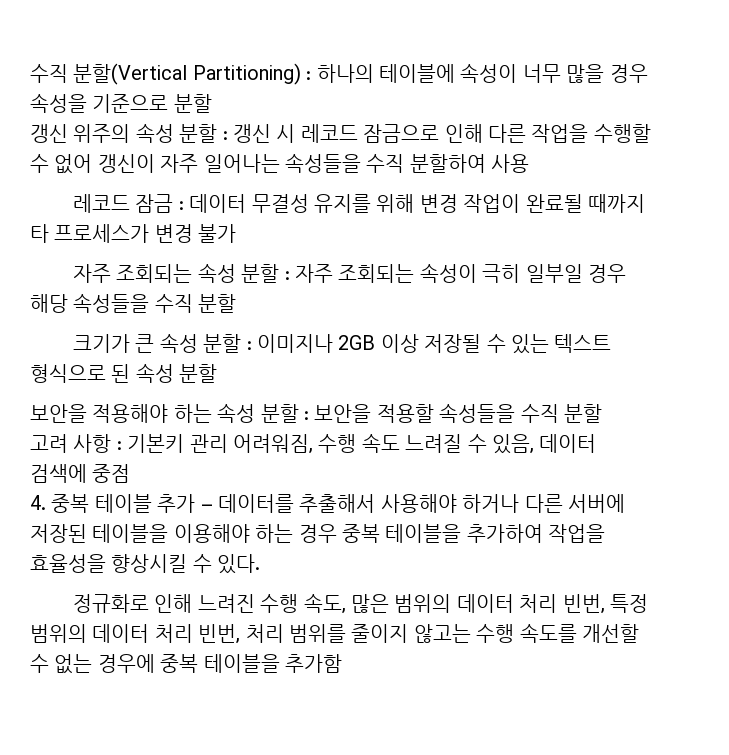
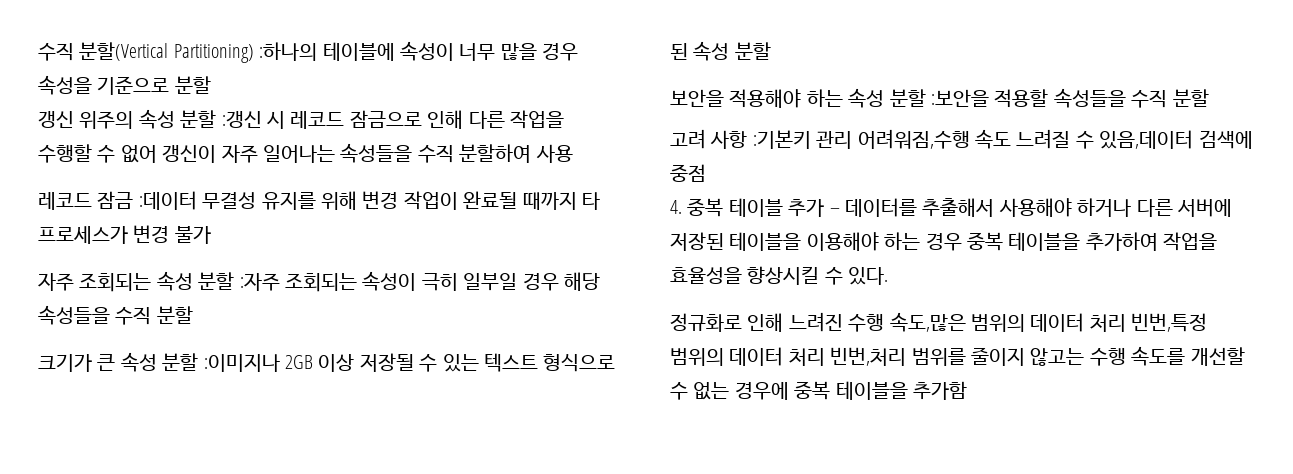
- 수직 분할(Vertical Partitioning) : 하나의 테이블에 속성이 너무 많을 경우 속성을 기준으로 분할
+ 수직 분할(Vertical Partitioning) :하나의 테이블에 속성이 너무 많을 경우 속성을 기준으로 분할
- 갱신 위주의 속성 분할 : 갱신 시 레코드 잠금으로 인해 다른 작업을 수행할 수 없어 갱신이 자주 일어나는 속성들을 수직 분할하여 사용
+ 갱신 위주의 속성 분할 :갱신 시 레코드 잠금으로 인해 다른 작업을 수행할 수 없어 갱신이 자주 일어나는 속성들을 수직 분할하여 사용
- 레코드 잠금 : 데이터 무결성 유지를 위해 변경 작업이 완료될 때까지 타 프로세스가 변경 불가
+ 레코드 잠금 :데이터 무결성 유지를 위해 변경 작업이 완료될 때까지 타 프로세스가 변경 불가
- 자주 조회되는 속성 분할 : 자주 조회되는 속성이 극히 일부일 경우 해당 속성들을 수직 분할
+ 자주 조회되는 속성 분할 :자주 조회되는 속성이 극히 일부일 경우 해당 속성들을 수직 분할
- 크기가 큰 속성 분할 : 이미지나 2GB 이상 저장될 수 있는 텍스트 형식으로 된 속성 분할
+ 크기가 큰 속성 분할 :이미지나 2GB 이상 저장될 수 있는 텍스트 형식으로 된 속성 분할
- 보안을 적용해야 하는 속성 분할 : 보안을 적용할 속성들을 수직 분할
+ 보안을 적용해야 하는 속성 분할 :보안을 적용할 속성들을 수직 분할
- 고려 사항 : 기본키 관리 어려워짐, 수행 속도 느려질 수 있음, 데이터 검색에 중점
+ 고려 사항 :기본키 관리 어려워짐,수행 속도 느려질 수 있음,데이터 검색에 중점
- 정규화로 인해 느려진 수행 속도, 많은 범위의 데이터 처리 빈번, 특정 범위의 데이터 처리 빈번, 처리 범위를 줄이지 않고는 수행 속도를 개선할 수 없는 경우에 중복 테이블을 추가함
+ 정규화로 인해 느려진 수행 속도,많은 범위의 데이터 처리 빈번,특정 범위의 데이터 처리 빈번,처리 범위를 줄이지 않고는 수행 속도를 개선할 수 없는 경우에 중복 테이블을 추가함

